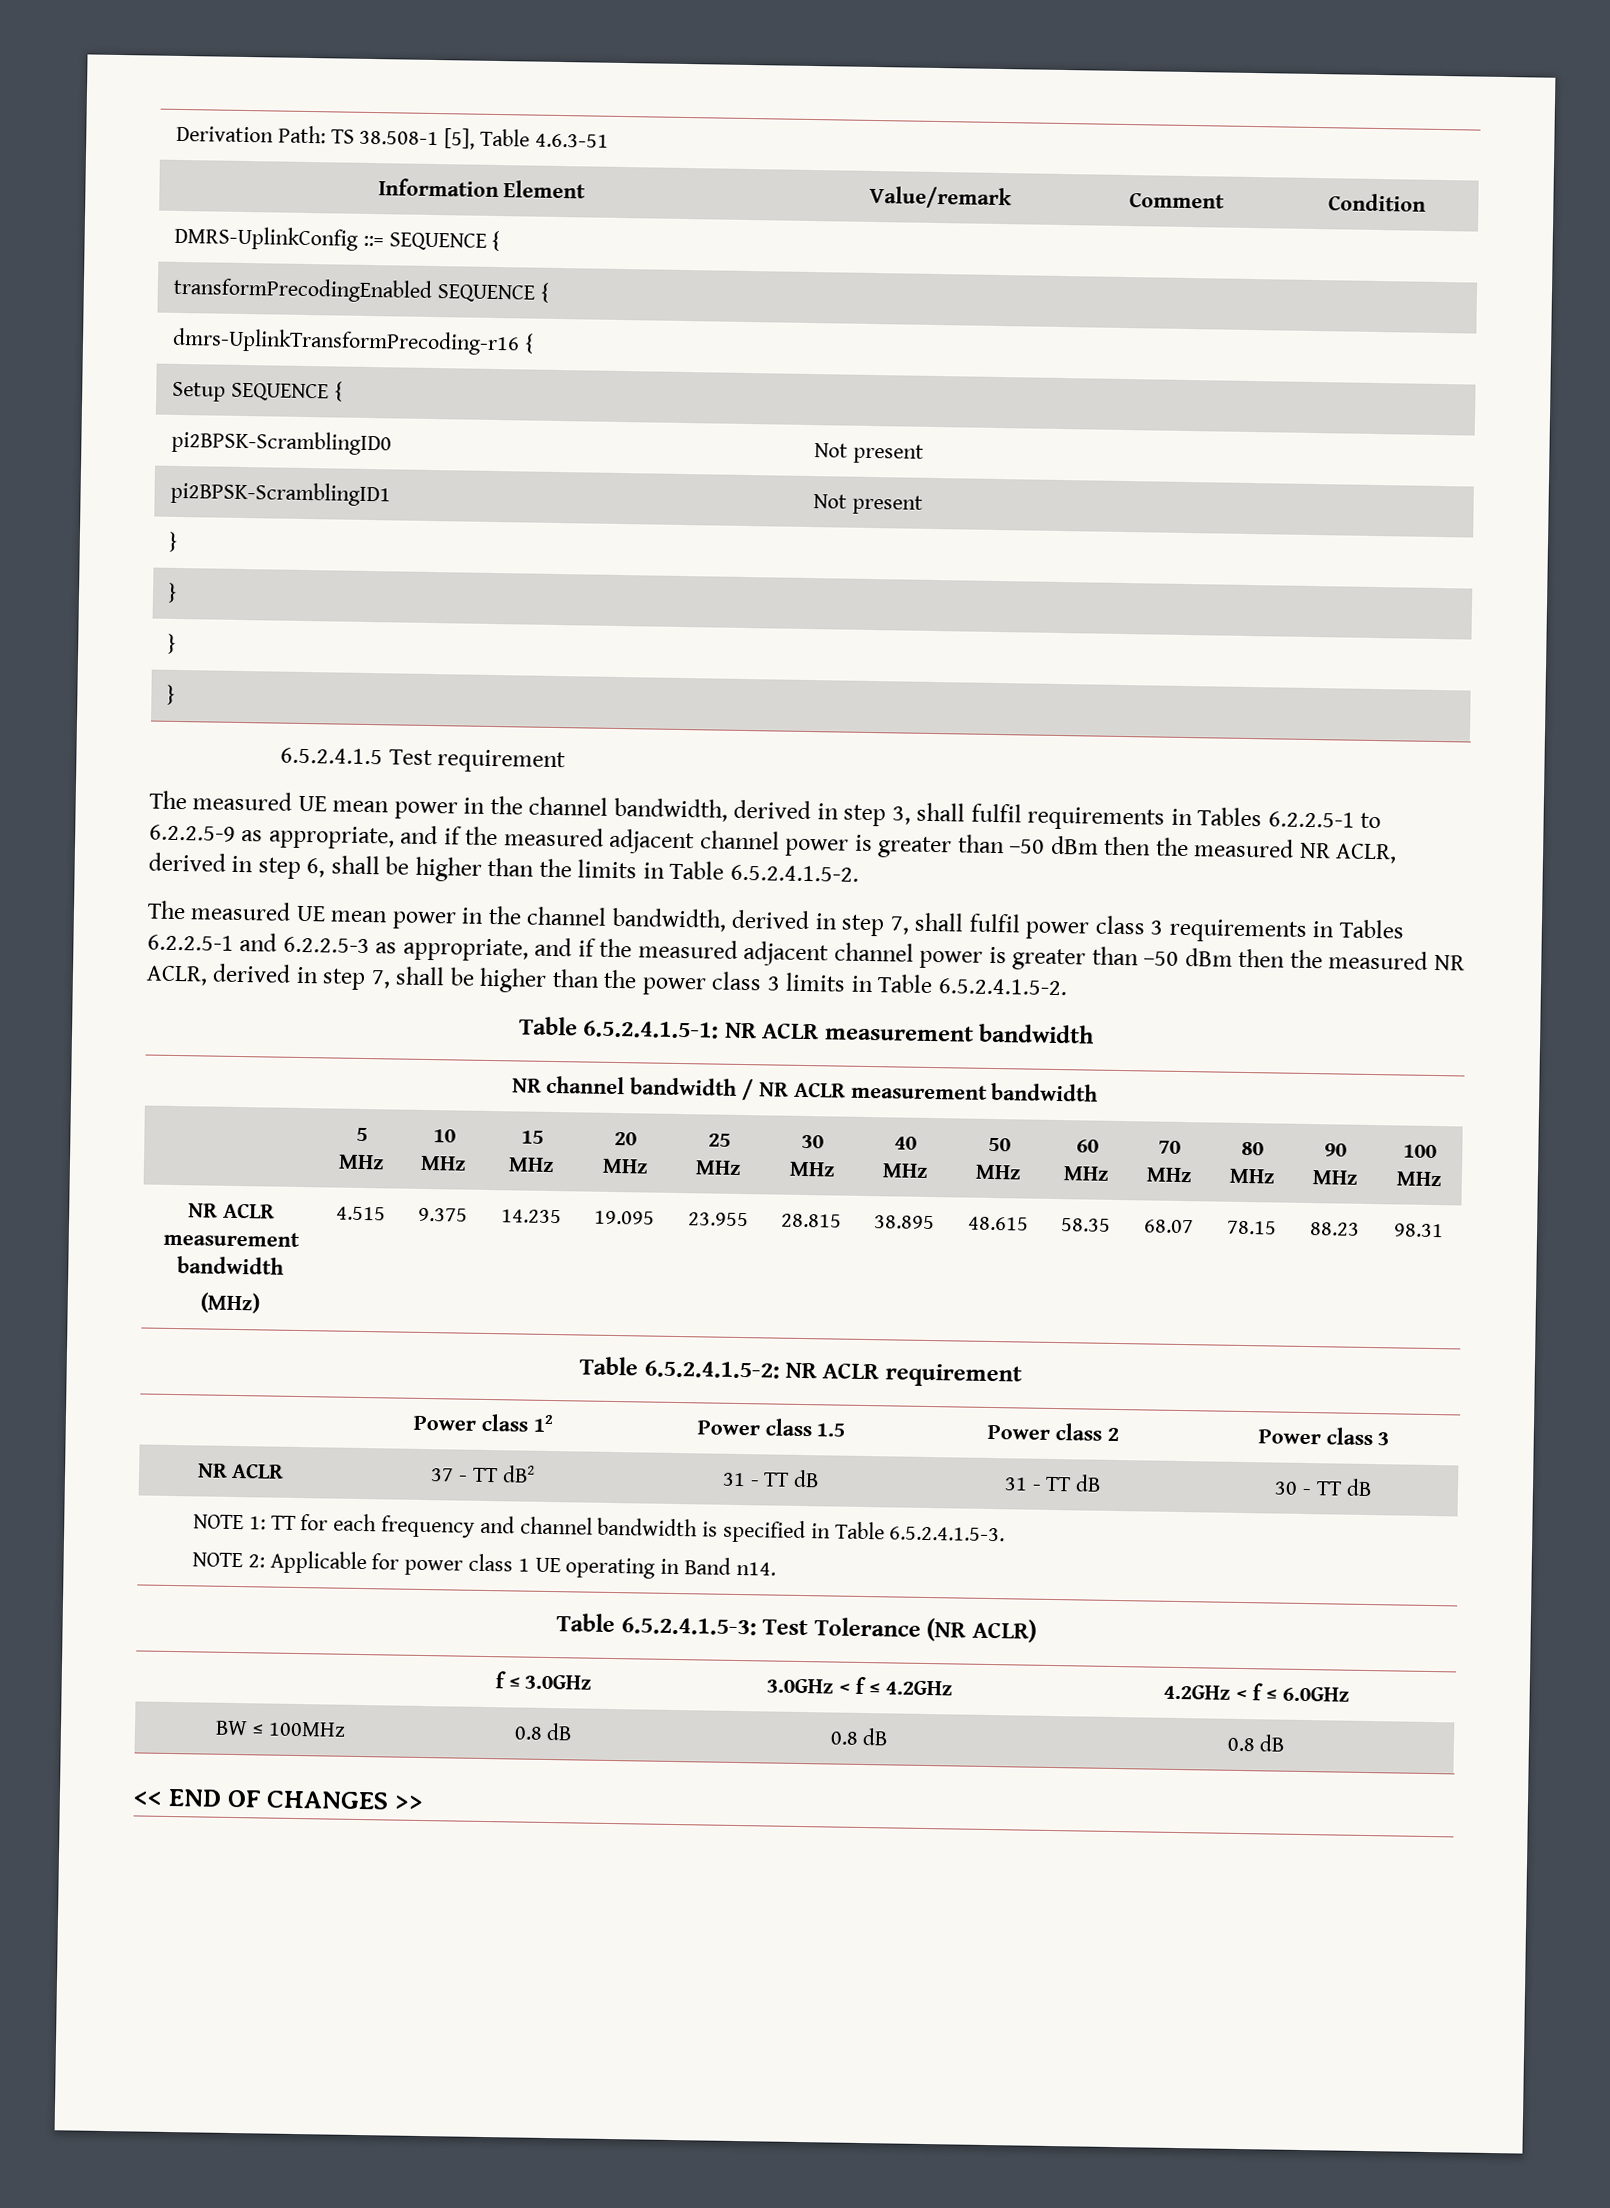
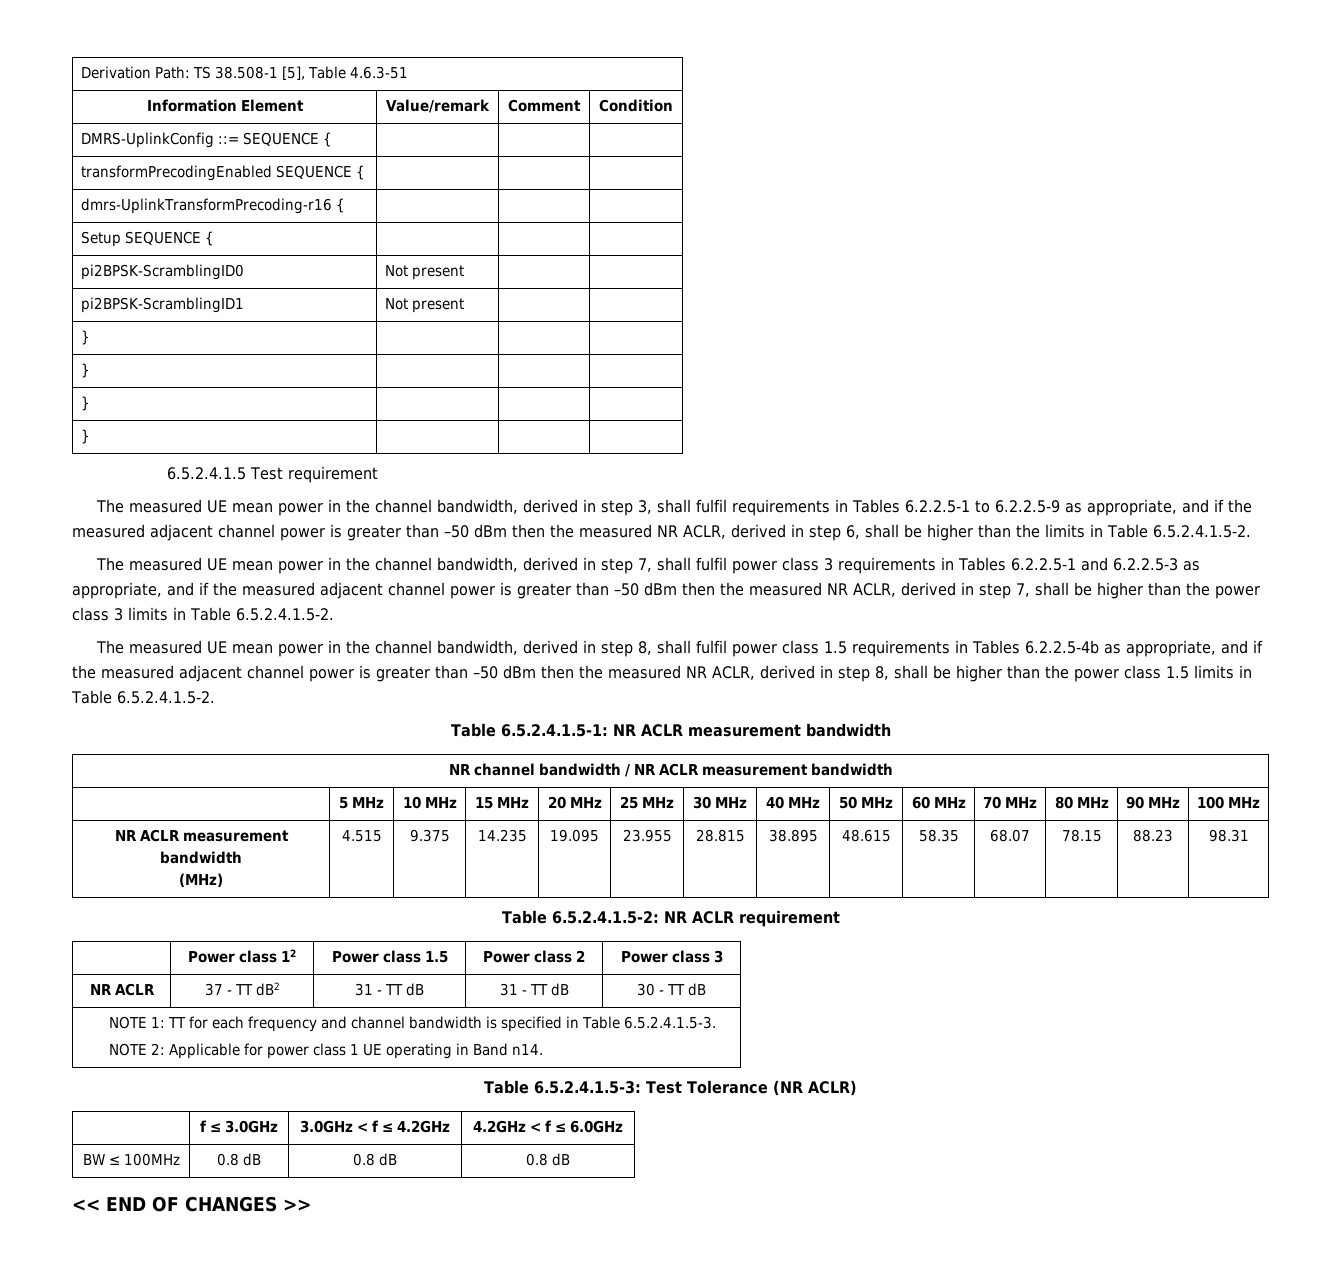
+ The measured UE mean power in the channel bandwidth, derived in step 8, shall fulfil power class 1.5 requirements in Tables 6.2.2.5-4b as appropriate, and if the measured adjacent channel power is greater than –50 dBm then the measured NR ACLR, derived in step 8, shall be higher than the power class 1.5 limits in Table 6.5.2.4.1.5-2.

